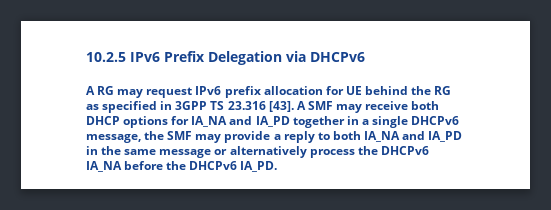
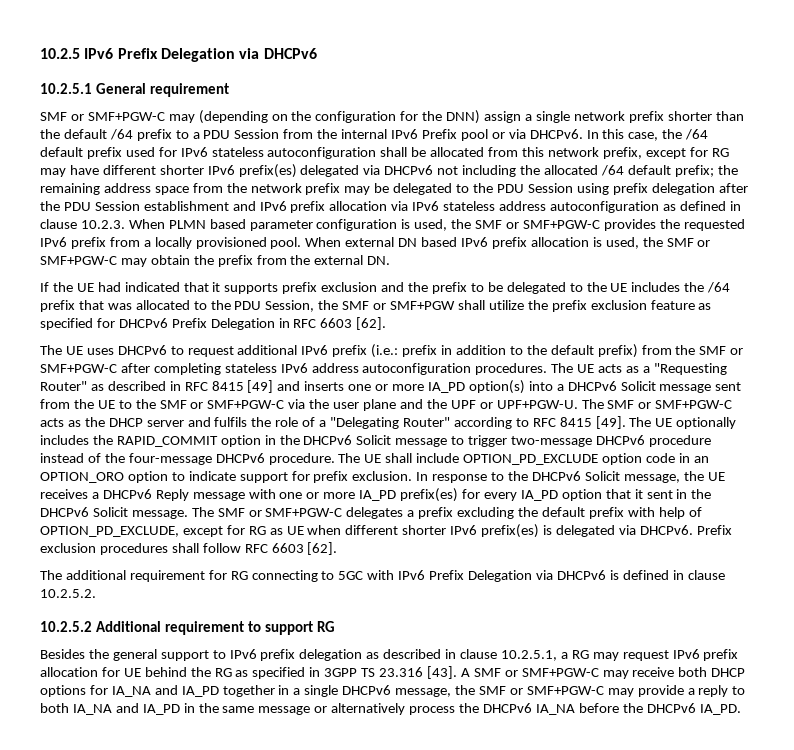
- A RG may request IPv6 prefix allocation for UE behind the RG as specified in 3GPP TS 23.316 [43].
+ 10.2.5.1 General requirement
+ SMF or SMF+PGW-C may (depending on the configuration for the DNN) assign a single network prefix shorter than the default /64 prefix to a PDU Session from the internal IPv6 Prefix pool or via DHCPv6. In this case, the /64 default prefix used for IPv6 stateless autoconfiguration shall be allocated from this network prefix, except for RG may have different shorter IPv6 prefix(es) delegated via DHCPv6 not including the allocated /64 default prefix; the remaining address space from the network prefix may be delegated to the PDU Session using prefix delegation after the PDU Session establishment and IPv6 prefix allocation via IPv6 stateless address autoconfiguration as defined in clause 10.2.3. When PLMN based parameter configuration is used, the SMF or SMF+PGW-C provides the requested IPv6 prefix from a locally provisioned pool. When external DN based IPv6 prefix allocation is used, the SMF or SMF+PGW-C may obtain the prefix from the external DN.
+ If the UE had indicated that it supports prefix exclusion and the prefix to be delegated to the UE includes the /64 prefix that was allocated to the PDU Session, the SMF or SMF+PGW shall utilize the prefix exclusion feature as specified for DHCPv6 Prefix Delegation in RFC 6603 [62].
+ The UE uses DHCPv6 to request additional IPv6 prefix (i.e.: prefix in addition to the default prefix) from the SMF or SMF+PGW-C after completing stateless IPv6 address autoconfiguration procedures. The UE acts as a "Requesting Router" as described in RFC 8415 [49] and inserts one or more IA_PD option(s) into a DHCPv6 Solicit message sent from the UE to the SMF or SMF+PGW-C via the user plane and the UPF or UPF+PGW-U. The SMF or SMF+PGW-C acts as the DHCP server and fulfils the role of a "Delegating Router" according to RFC 8415 [49]. The UE optionally includes the RAPID_COMMIT option in the DHCPv6 Solicit message to trigger two-message DHCPv6 procedure instead of the four-message DHCPv6 procedure. The UE shall include OPTION_PD_EXCLUDE option code in an OPTION_ORO option to indicate support for prefix exclusion. In response to the DHCPv6 Solicit message, the UE receives a DHCPv6 Reply message with one or more IA_PD prefix(es) for every IA_PD option that it sent in the DHCPv6 Solicit message. The SMF or SMF+PGW-C delegates a prefix excluding the default prefix with help of OPTION_PD_EXCLUDE, except for RG as UE when different shorter IPv6 prefix(es) is delegated via DHCPv6. Prefix exclusion procedures shall follow RFC 6603 [62].
+ The additional requirement for RG connecting to 5GC with IPv6 Prefix Delegation via DHCPv6 is defined in clause 10.2.5.2.
+ 10.2.5.2 Additional requirement to support RG
+ Besides the general support to IPv6 prefix delegation as described in clause 10.2.5.1, a RG may request IPv6 prefix allocation for UE behind the RG as specified in 3GPP TS 23.316 [43].
- A SMF may receive both DHCP options for IA_NA and IA_PD together in a single DHCPv6 message, the SMF may provide a reply to both IA_NA and IA_PD in the same message or alternatively process the DHCPv6 IA_NA before the DHCPv6 IA_PD.
+ A SMF or SMF+PGW-C may receive both DHCP options for IA_NA and IA_PD together in a single DHCPv6 message, the SMF or SMF+PGW-C may provide a reply to both IA_NA and IA_PD in the same message or alternatively process the DHCPv6 IA_NA before the DHCPv6 IA_PD.

